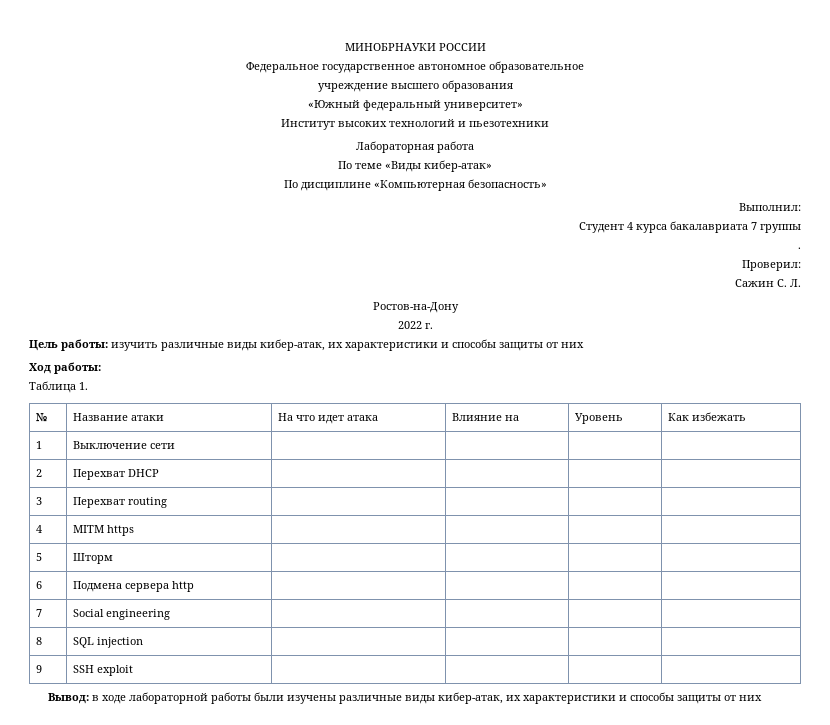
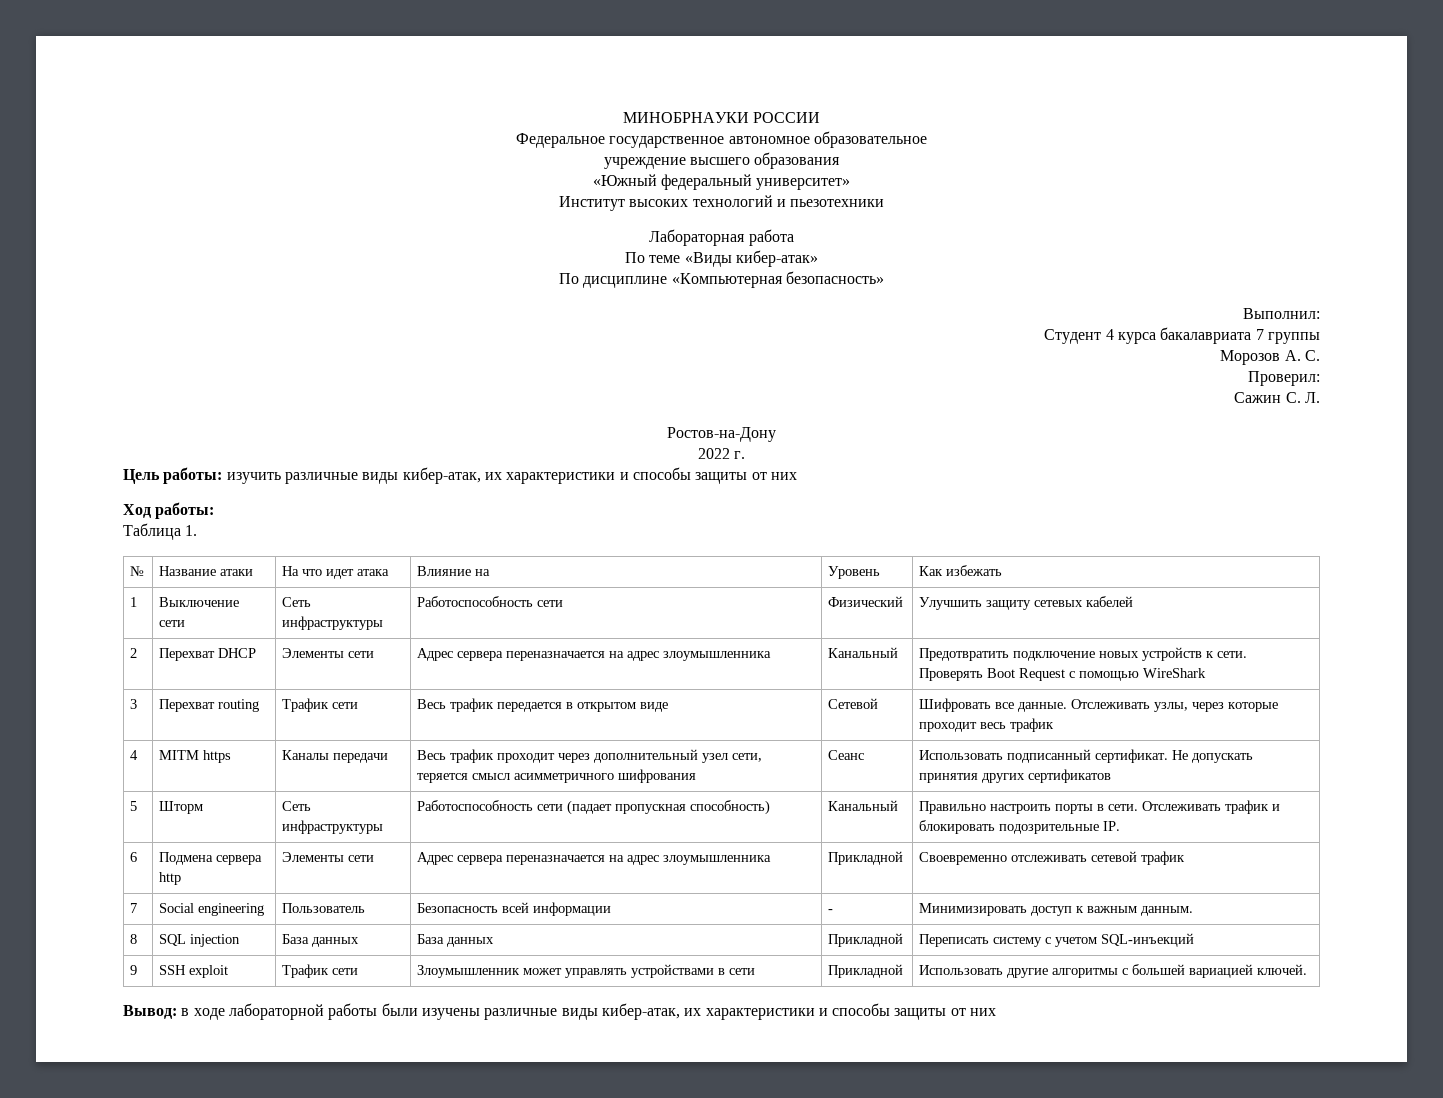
- .
+ Морозов А. С.
- 1 | Выключение сети | | | |
- 2 | Перехват DHCP | | | |
- 3 | Перехват routing | | | |
- 4 | MITM https | | | |
- 5 | Шторм | | | |
- 6 | Подмена сервера http | | | |
- 7 | Social engineering | | | |
- 8 | SQL injection | | | |
- 9 | SSH exploit | | | |
+ 1 | Выключение сети | Сеть инфраструктуры | Работоспособность сети | Физический | Улучшить защиту сетевых кабелей
+ 2 | Перехват DHCP | Элементы сети | Адрес сервера переназначается на адрес злоумышленника | Канальный | Предотвратить подключение новых устройств к сети. Проверять Boot Request с помощью WireShark
+ 3 | Перехват routing | Трафик сети | Весь трафик передается в открытом виде | Сетевой | Шифровать все данные. Отслеживать узлы, через которые проходит весь трафик
+ 4 | MITM https | Каналы передачи | Весь трафик проходит через дополнительный узел сети, теряется смысл асимметричного шифрования | Сеанс | Использовать подписанный сертификат. Не допускать принятия других сертификатов
+ 5 | Шторм | Сеть инфраструктуры | Работоспособность сети (падает пропускная способность) | Канальный | Правильно настроить порты в сети. Отслеживать трафик и блокировать подозрительные IP.
+ 6 | Подмена сервера http | Элементы сети | Адрес сервера переназначается на адрес злоумышленника | Прикладной | Своевременно отслеживать сетевой трафик
+ 7 | Social engineering | Пользователь | Безопасность всей информации | - | Минимизировать доступ к важным данным.
+ 8 | SQL injection | База данных | База данных | Прикладной | Переписать систему с учетом SQL-инъекций
+ 9 | SSH exploit | Трафик сети | Злоумышленник может управлять устройствами в сети | Прикладной | Использовать другие алгоритмы с большей вариацией ключей.

